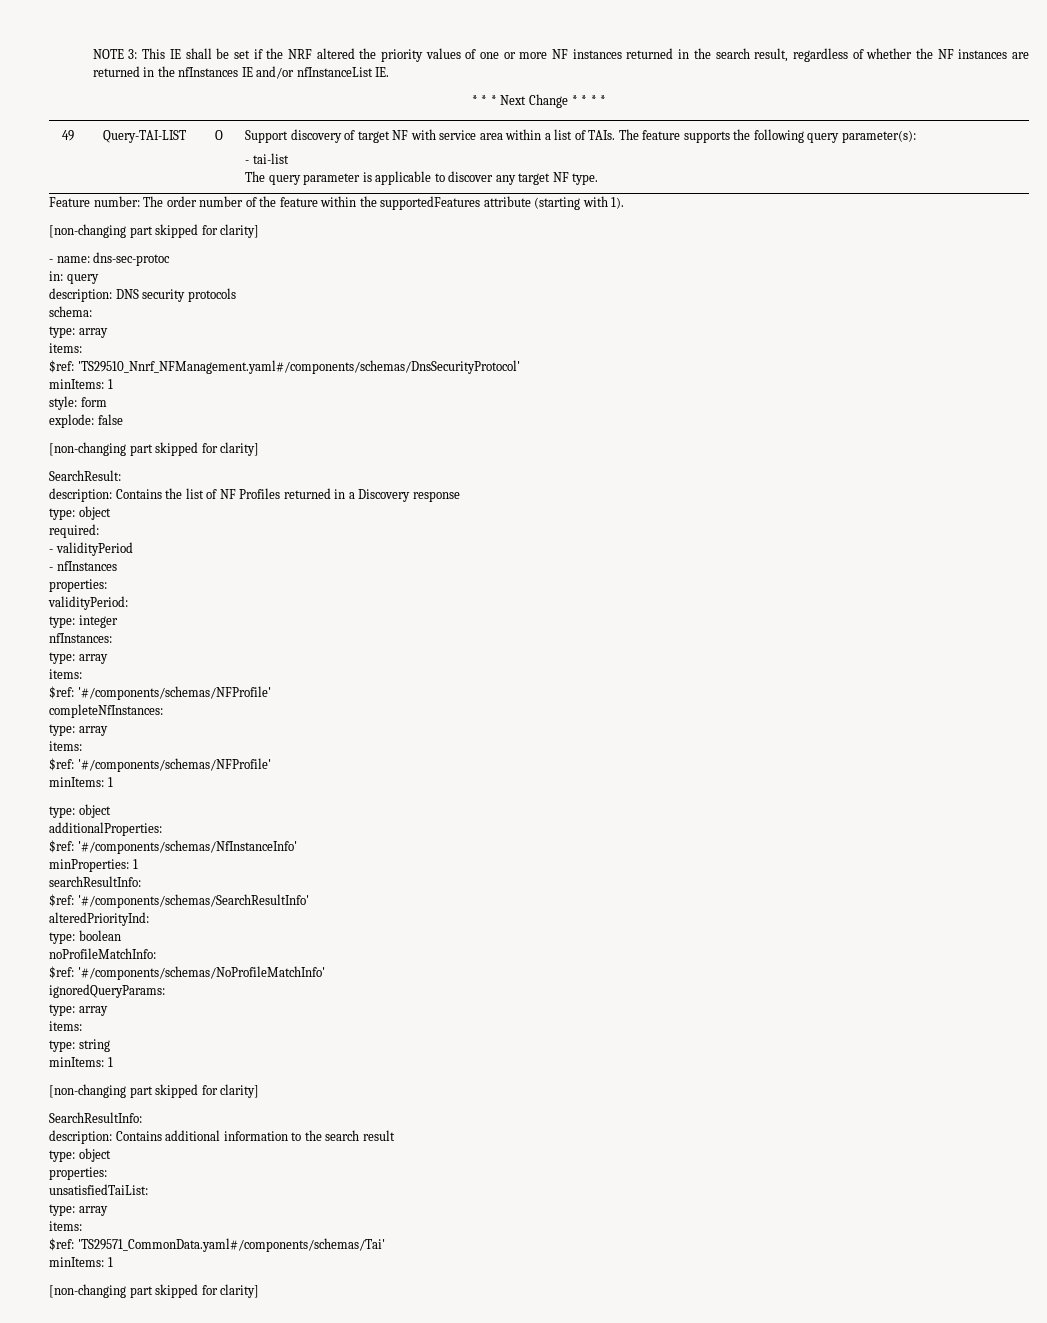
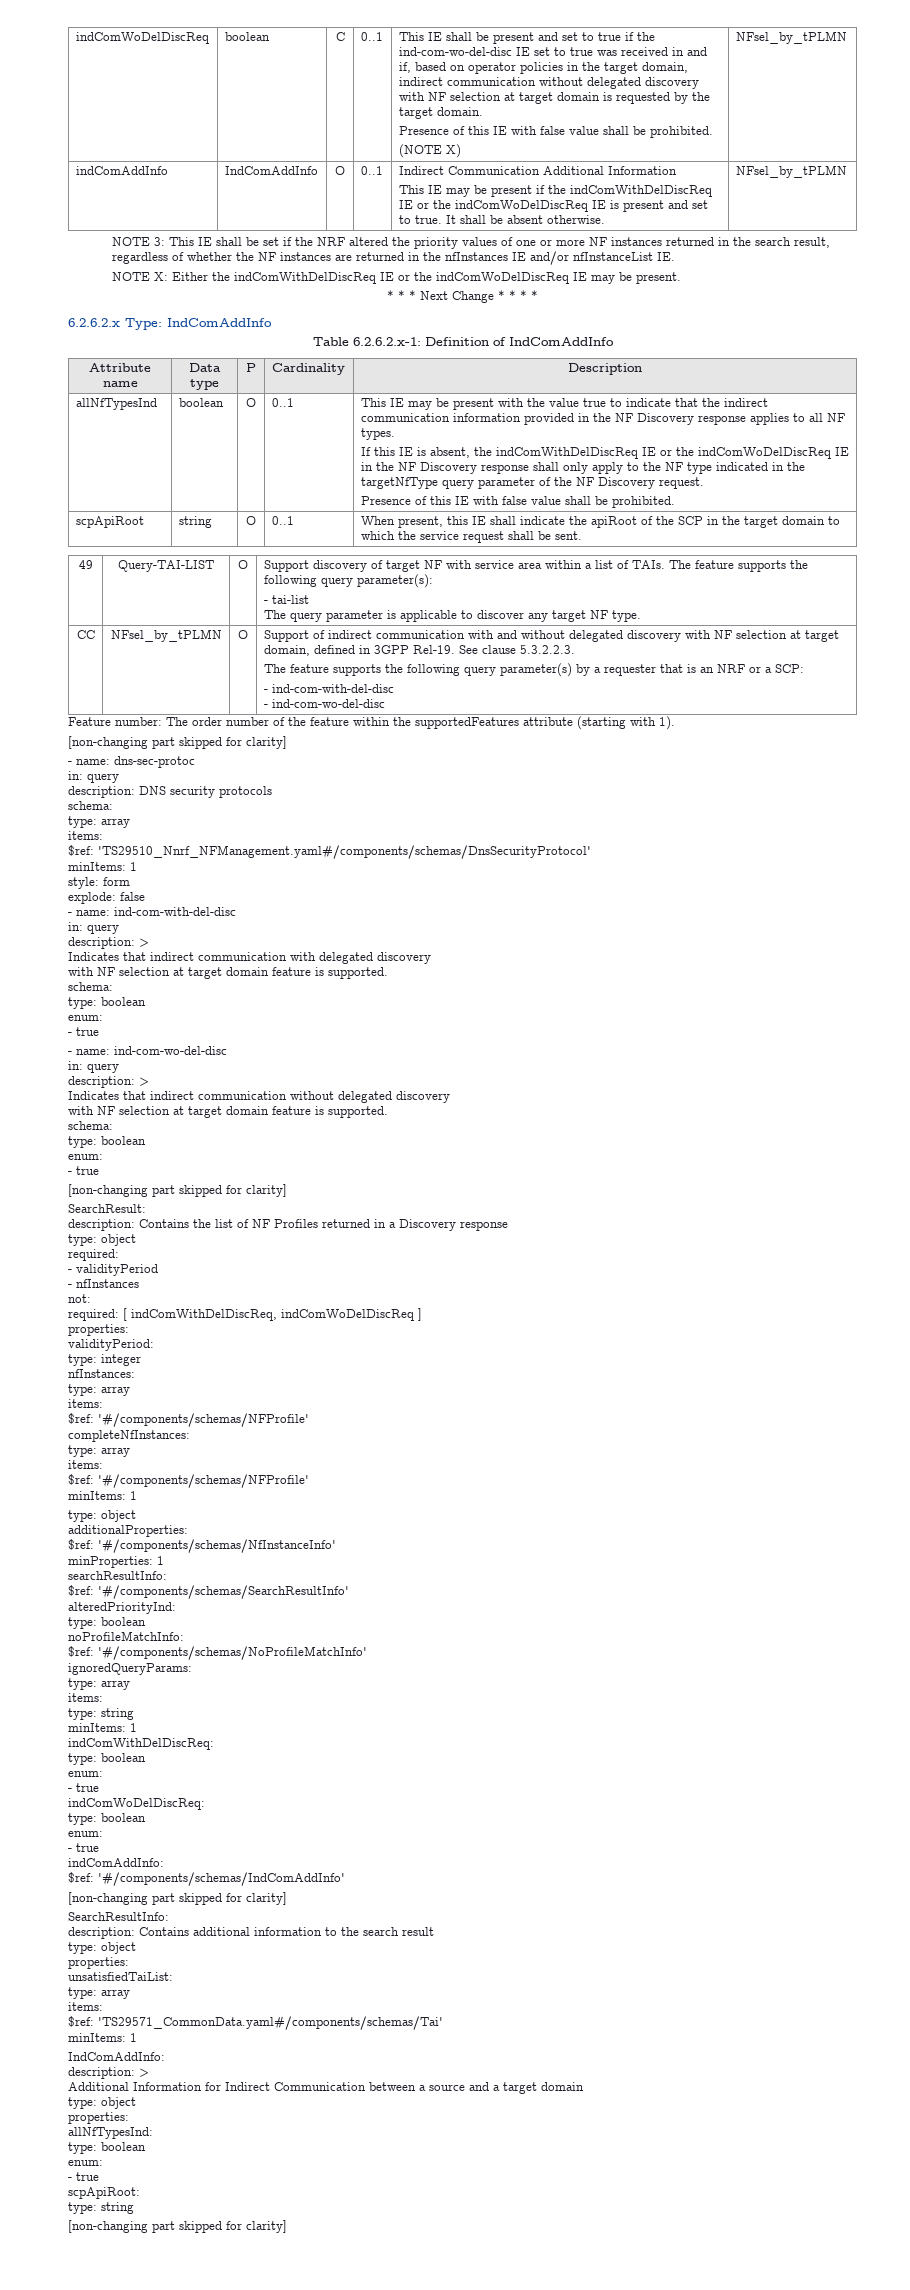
+ indComWoDelDiscReq | boolean | C | 0..1 | This IE shall be present and set to true if the ind-com-wo-del-disc IE set to true was received in and if, based on operator policies in the target domain, indirect communication without delegated discovery with NF selection at target domain is requested by the target domain.
+ Presence of this IE with false value shall be prohibited.
+ (NOTE X) | NFsel_by_tPLMN
+ indComAddInfo | IndComAddInfo | O | 0..1 | Indirect Communication Additional Information
+ This IE may be present if the indComWithDelDiscReq IE or the indComWoDelDiscReq IE is present and set to true. It shall be absent otherwise. | NFsel_by_tPLMN
+ NOTE X: Either the indComWithDelDiscReq IE or the indComWoDelDiscReq IE may be present.
+ 6.2.6.2.x Type: IndComAddInfo
+ Table 6.2.6.2.x-1: Definition of IndComAddInfo
+ Attribute name | Data type | P | Cardinality | Description
+ allNfTypesInd | boolean | O | 0..1 | This IE may be present with the value true to indicate that the indirect communication information provided in the NF Discovery response applies to all NF types.
+ If this IE is absent, the indComWithDelDiscReq IE or the indComWoDelDiscReq IE in the NF Discovery response shall only apply to the NF type indicated in the targetNfType query parameter of the NF Discovery request.
+ Presence of this IE with false value shall be prohibited.
+ scpApiRoot | string | O | 0..1 | When present, this IE shall indicate the apiRoot of the SCP in the target domain to which the service request shall be sent.
+ CC | NFsel_by_tPLMN | O | Support of indirect communication with and without delegated discovery with NF selection at target domain, defined in 3GPP Rel-19. See clause 5.3.2.2.3.
+ The feature supports the following query parameter(s) by a requester that is an NRF or a SCP:
+ - ind-com-with-del-disc
+ - ind-com-wo-del-disc
+ - name: ind-com-with-del-disc
+ in: query
+ description: >
+ Indicates that indirect communication with delegated discovery
+ with NF selection at target domain feature is supported.
+ schema:
+ type: boolean
+ enum:
+ - true
+ - name: ind-com-wo-del-disc
+ in: query
+ description: >
+ Indicates that indirect communication without delegated discovery
+ with NF selection at target domain feature is supported.
+ schema:
+ type: boolean
+ enum:
+ - true
+ not:
+ required: [ indComWithDelDiscReq, indComWoDelDiscReq ]
+ indComWithDelDiscReq:
+ type: boolean
+ enum:
+ - true
+ indComWoDelDiscReq:
+ type: boolean
+ enum:
+ - true
+ indComAddInfo:
+ $ref: '#/components/schemas/IndComAddInfo'
+ IndComAddInfo:
+ description: >
+ Additional Information for Indirect Communication between a source and a target domain
+ type: object
+ properties:
+ allNfTypesInd:
+ type: boolean
+ enum:
+ - true
+ scpApiRoot:
+ type: string

